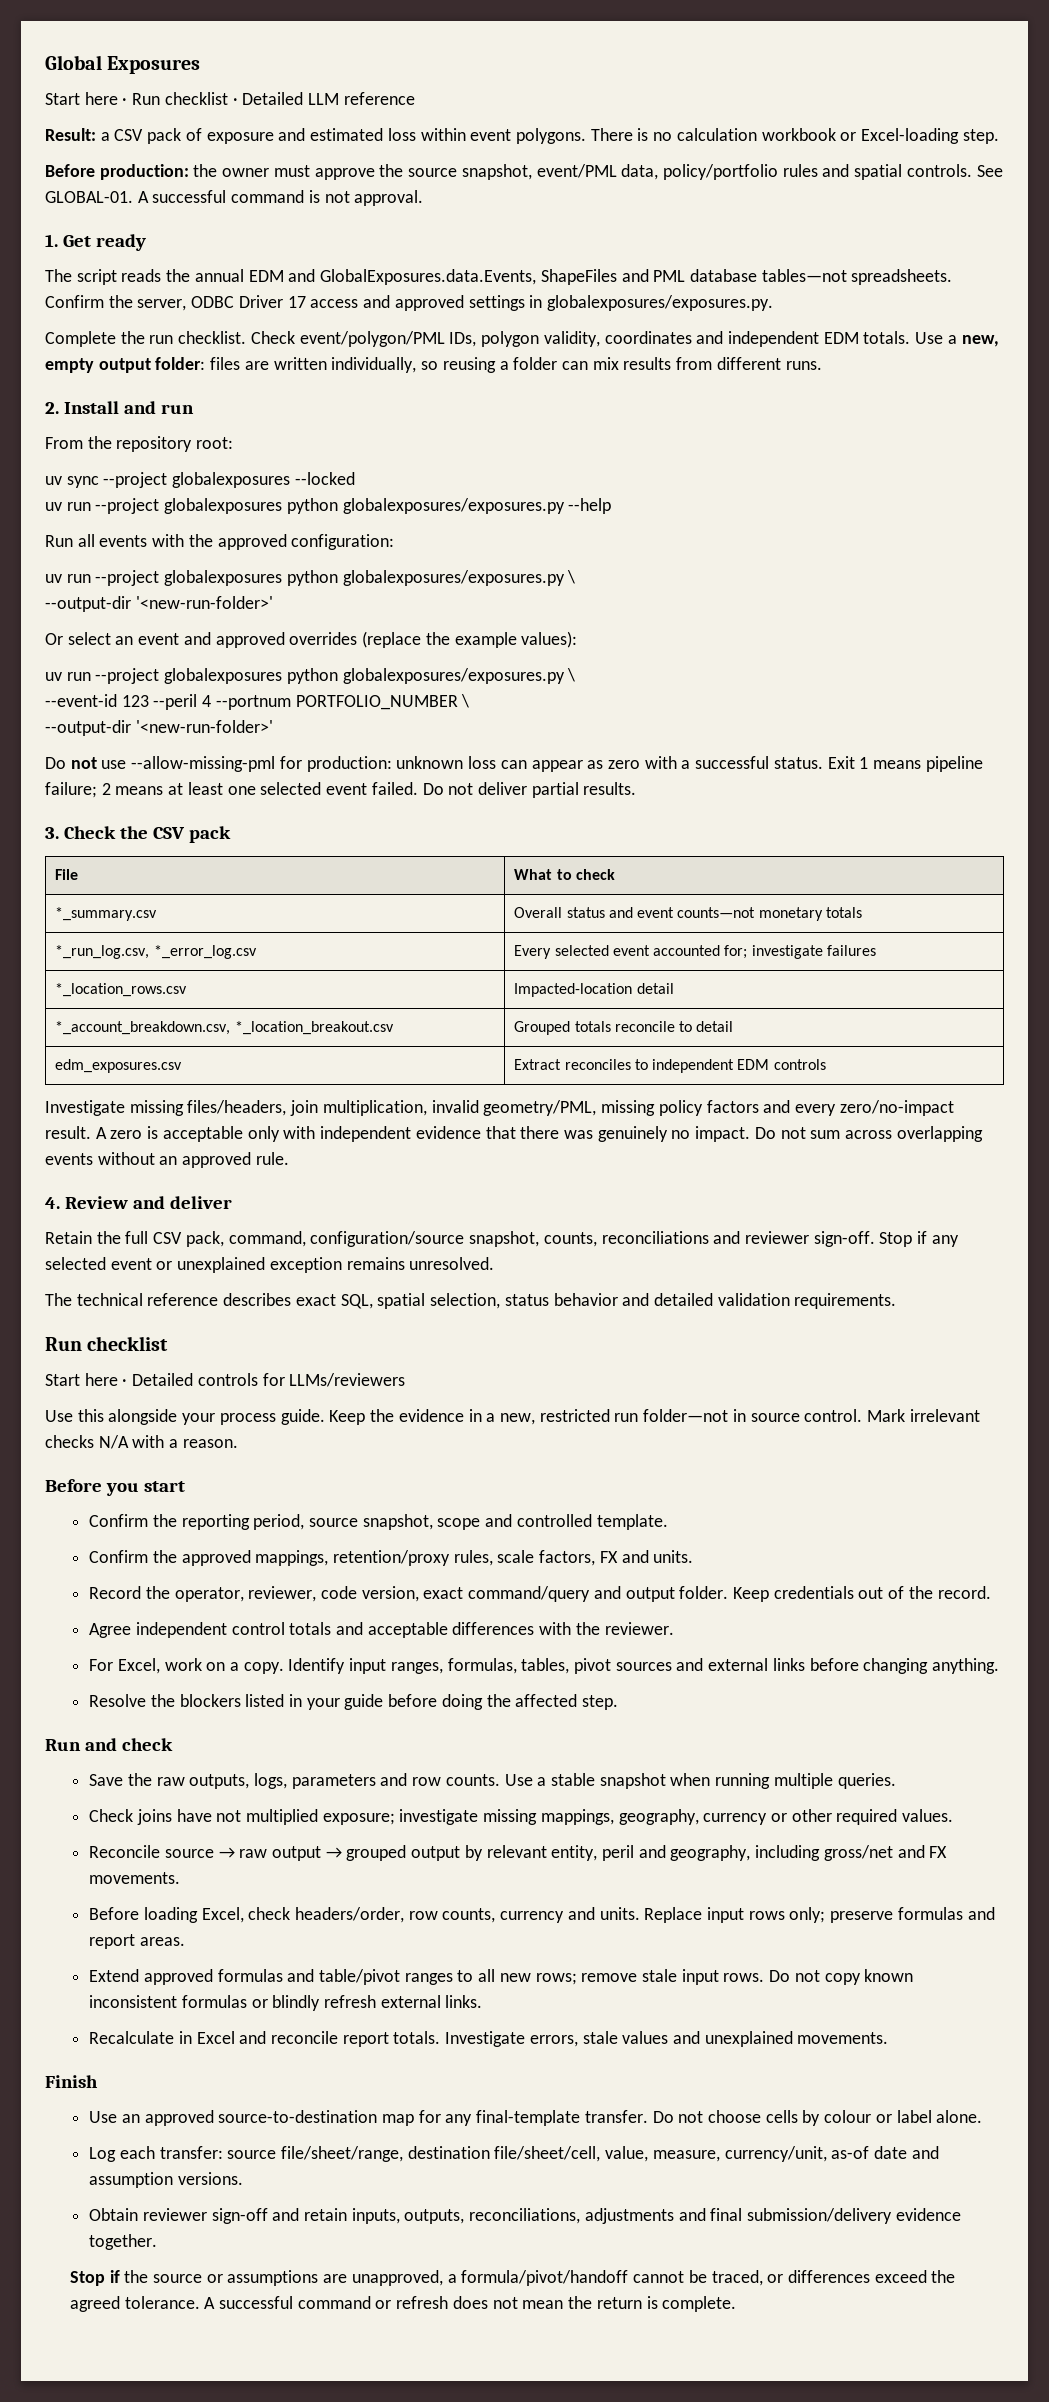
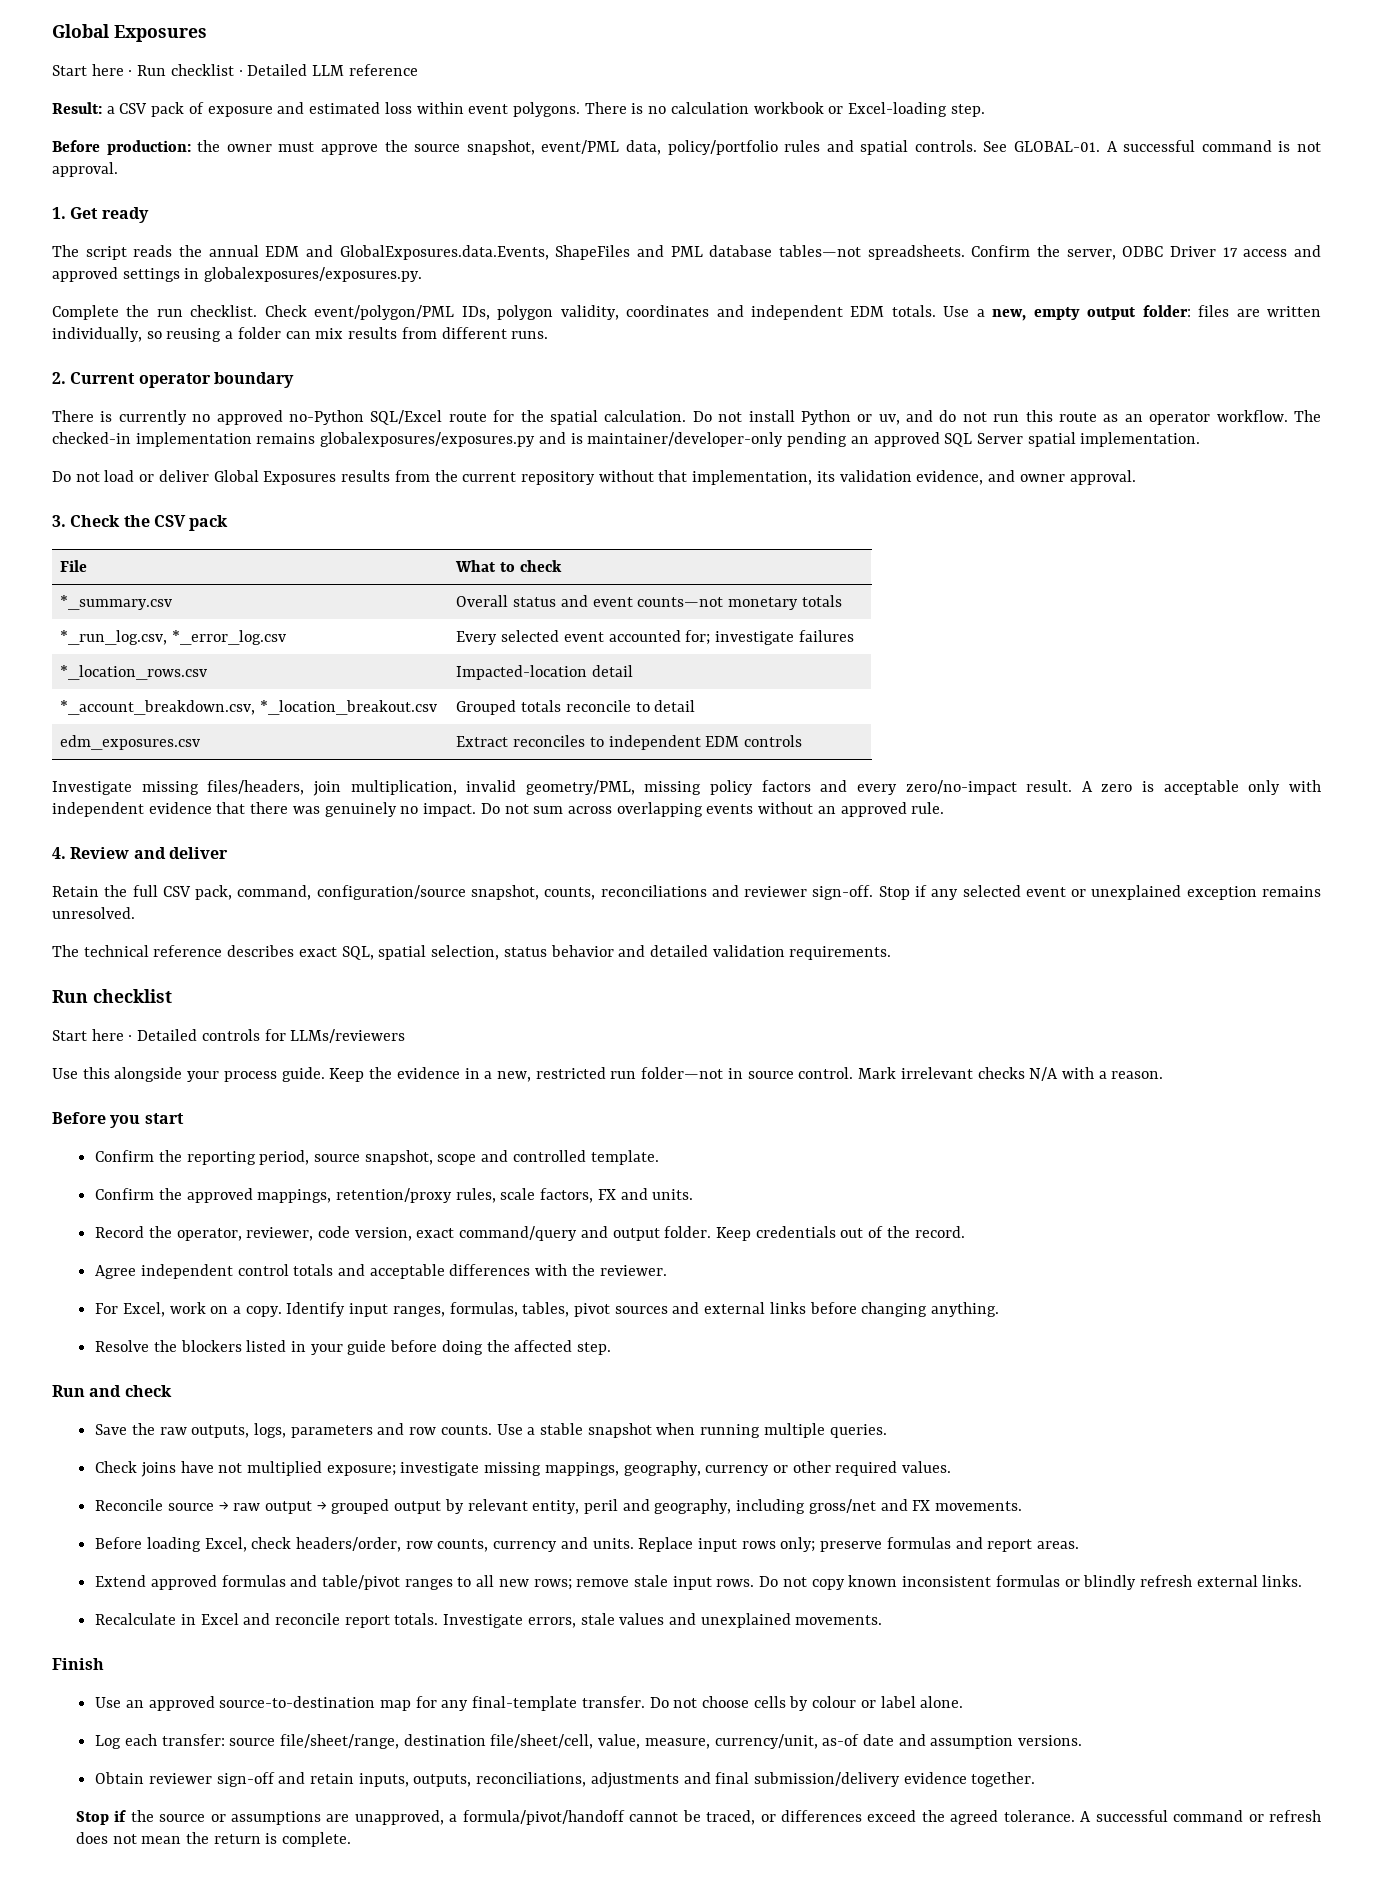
- 2. Install and run
- From the repository root:
- uv sync --project globalexposures --locked
- uv run --project globalexposures python globalexposures/exposures.py --help
- Run all events with the approved configuration:
- uv run --project globalexposures python globalexposures/exposures.py \
- --output-dir '<new-run-folder>'
- Or select an event and approved overrides (replace the example values):
- uv run --project globalexposures python globalexposures/exposures.py \
- --event-id 123 --peril 4 --portnum PORTFOLIO_NUMBER \
- --output-dir '<new-run-folder>'
- Do not use --allow-missing-pml for production: unknown loss can appear as zero with a successful status. Exit 1 means pipeline failure; 2 means at least one selected event failed. Do not deliver partial results.
+ 2. Current operator boundary
+ There is currently no approved no-Python SQL/Excel route for the spatial calculation. Do not install Python or uv, and do not run this route as an operator workflow. The checked-in implementation remains globalexposures/exposures.py and is maintainer/developer-only pending an approved SQL Server spatial implementation.
+ Do not load or deliver Global Exposures results from the current repository without that implementation, its validation evidence, and owner approval.

